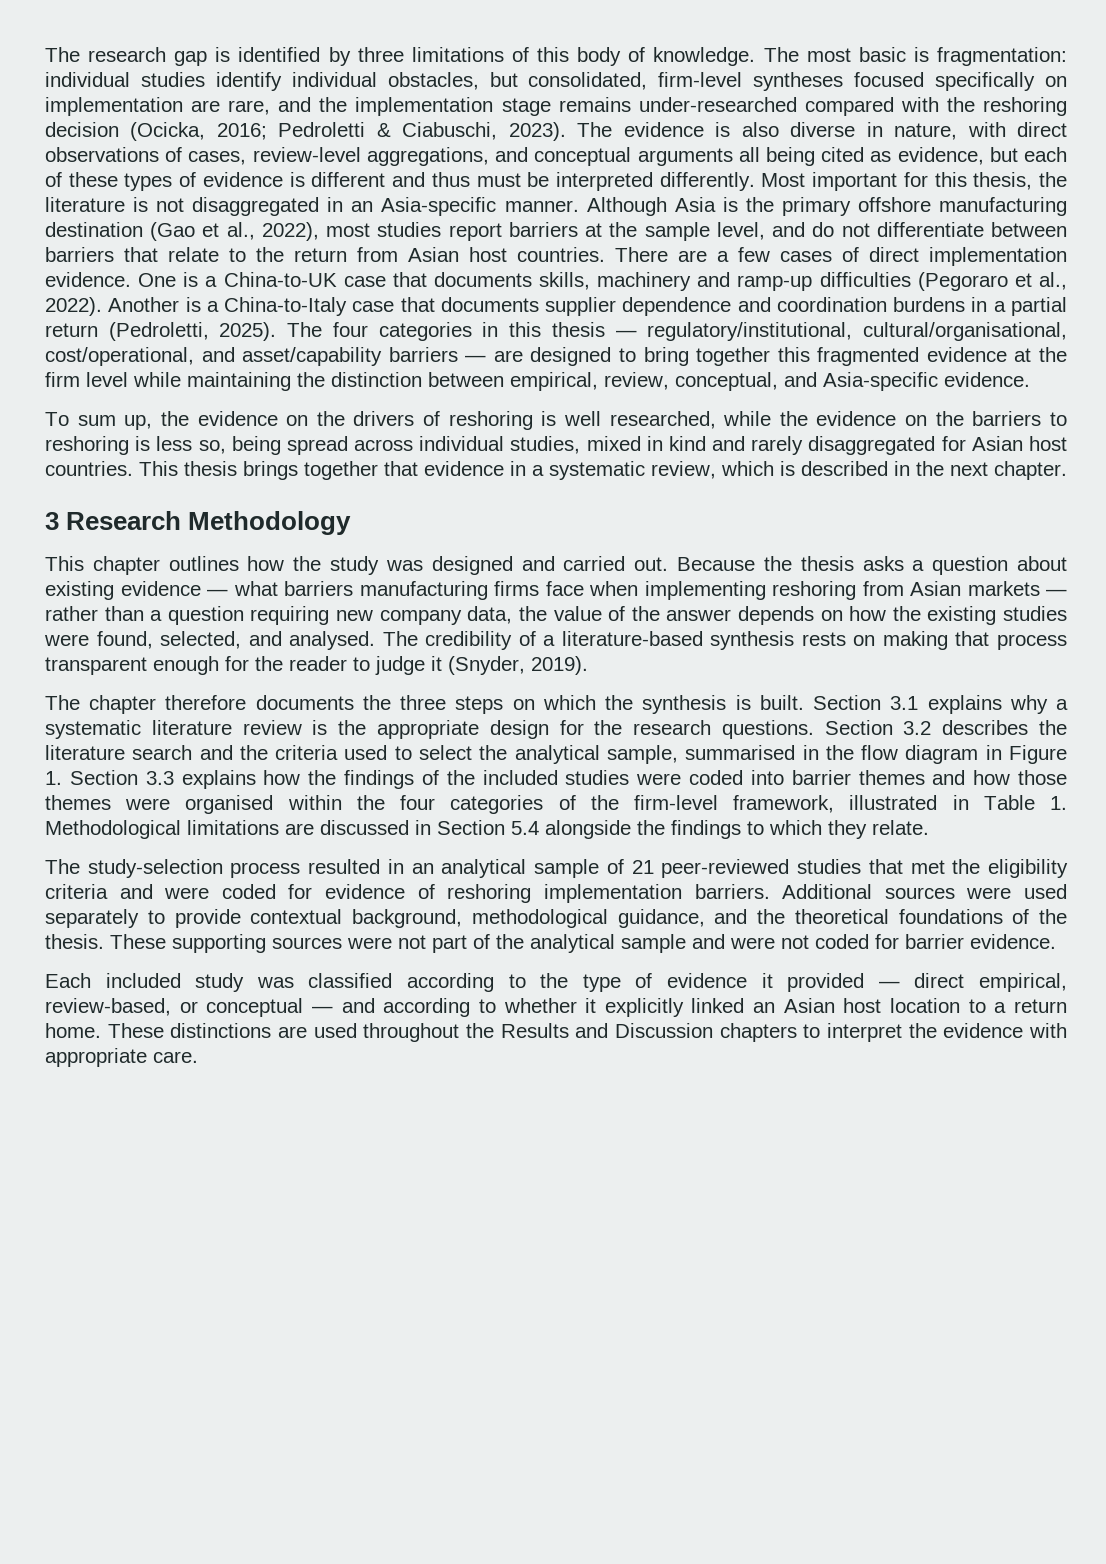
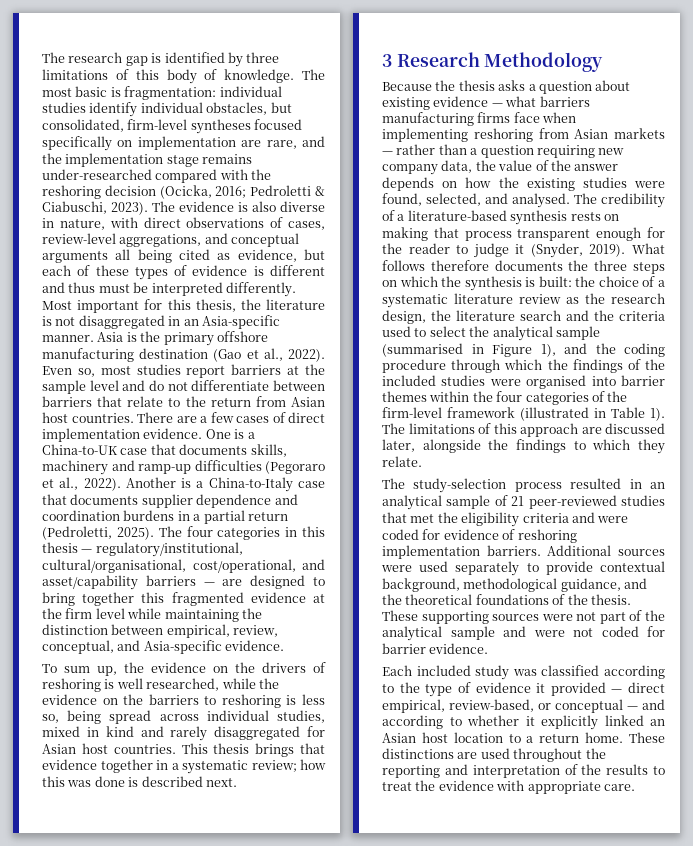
- Although Asia is the primary offshore manufacturing destination (Gao et al., 2022), most studies report barriers at the sample level, and do not differentiate between barriers that relate to the return from Asian host countries.
+ Asia is the primary offshore manufacturing destination (Gao et al., 2022). Even so, most studies report barriers at the sample level and do not differentiate between barriers that relate to the return from Asian host countries.
- This thesis brings together that evidence in a systematic review, which is described in the next chapter.
+ This thesis brings that evidence together in a systematic review; how this was done is described next.
  3 Research Methodology
- This chapter outlines how the study was designed and carried out. Because the thesis asks a question about existing evidence — what barriers manufacturing firms face when implementing reshoring from Asian markets — rather than a question requiring new company data, the value of the answer depends on how the existing studies were found, selected, and analysed.
+ Because the thesis asks a question about existing evidence — what barriers manufacturing firms face when implementing reshoring from Asian markets — rather than a question requiring new company data, the value of the answer depends on how the existing studies were found, selected, and analysed.
- The credibility of a literature-based synthesis rests on making that process transparent enough for the reader to judge it (Snyder, 2019).
- The chapter therefore documents the three steps on which the synthesis is built. Section 3.1 explains why a systematic literature review is the appropriate design for the research questions. Section 3.2 describes the literature search and the criteria used to select the analytical sample, summarised in the flow diagram in Figure 1. Section 3.3 explains how the findings of the included studies were coded into barrier themes and how those themes were organised within the four categories of the firm-level framework, illustrated in Table 1. Methodological limitations are discussed in Section 5.4 alongside the findings to which they relate.
+ The credibility of a literature-based synthesis rests on making that process transparent enough for the reader to judge it (Snyder, 2019). What follows therefore documents the three steps on which the synthesis is built: the choice of a systematic literature review as the research design, the literature search and the criteria used to select the analytical sample (summarised in Figure 1), and the coding procedure through which the findings of the included studies were organised into barrier themes within the four categories of the firm-level framework (illustrated in Table 1). The limitations of this approach are discussed later, alongside the findings to which they relate.
- These distinctions are used throughout the Results and Discussion chapters to interpret the evidence with appropriate care.
+ These distinctions are used throughout the reporting and interpretation of the results to treat the evidence with appropriate care.

